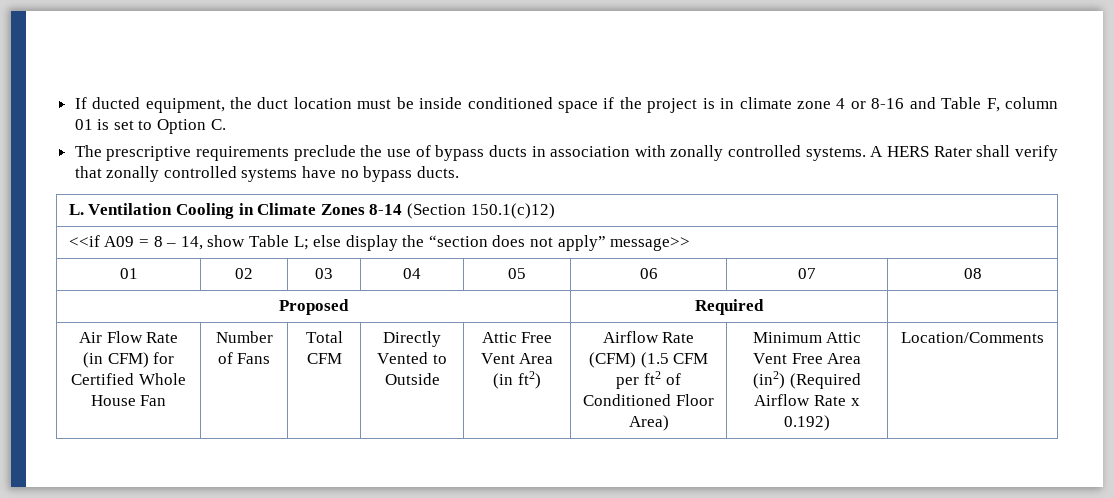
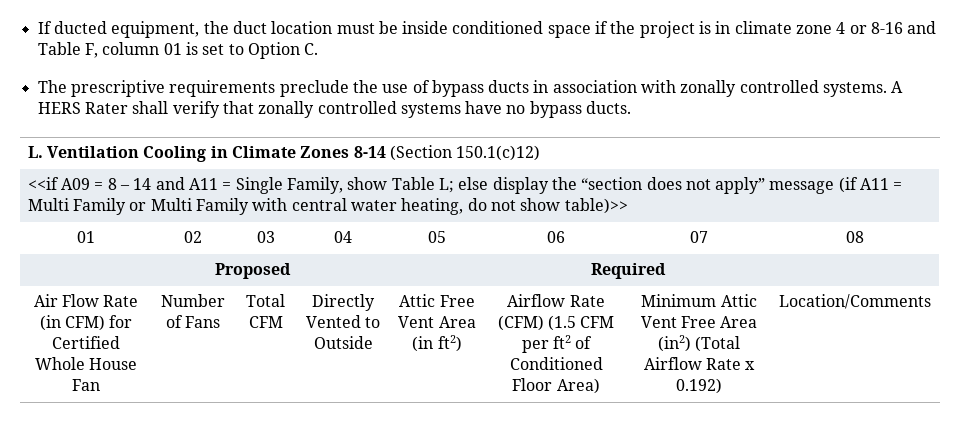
- <<if A09 = 8 – 14, show Table L; else display the “section does not apply” message>>
+ <<if A09 = 8 – 14 and A11 = Single Family, show Table L; else display the “section does not apply” message (if A11 = Multi Family or Multi Family with central water heating, do not show table)>>
- Minimum Attic Vent Free Area (in2) (Required Airflow Rate x 0.192)
+ Minimum Attic Vent Free Area (in2) (Total Airflow Rate x 0.192)

